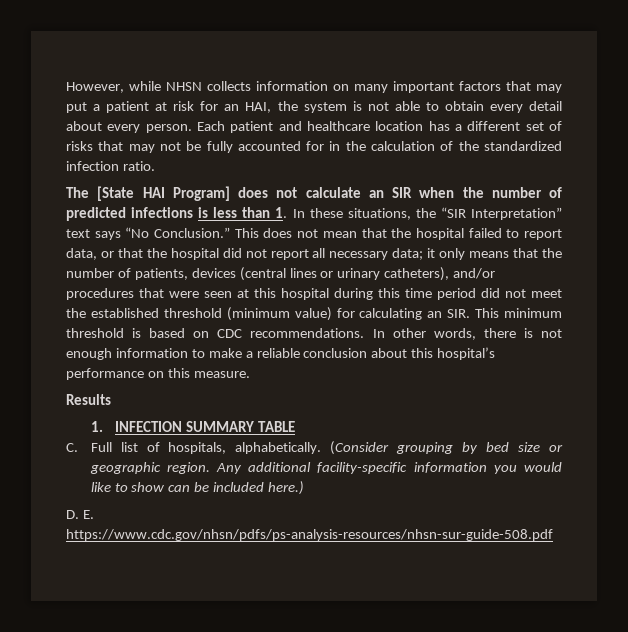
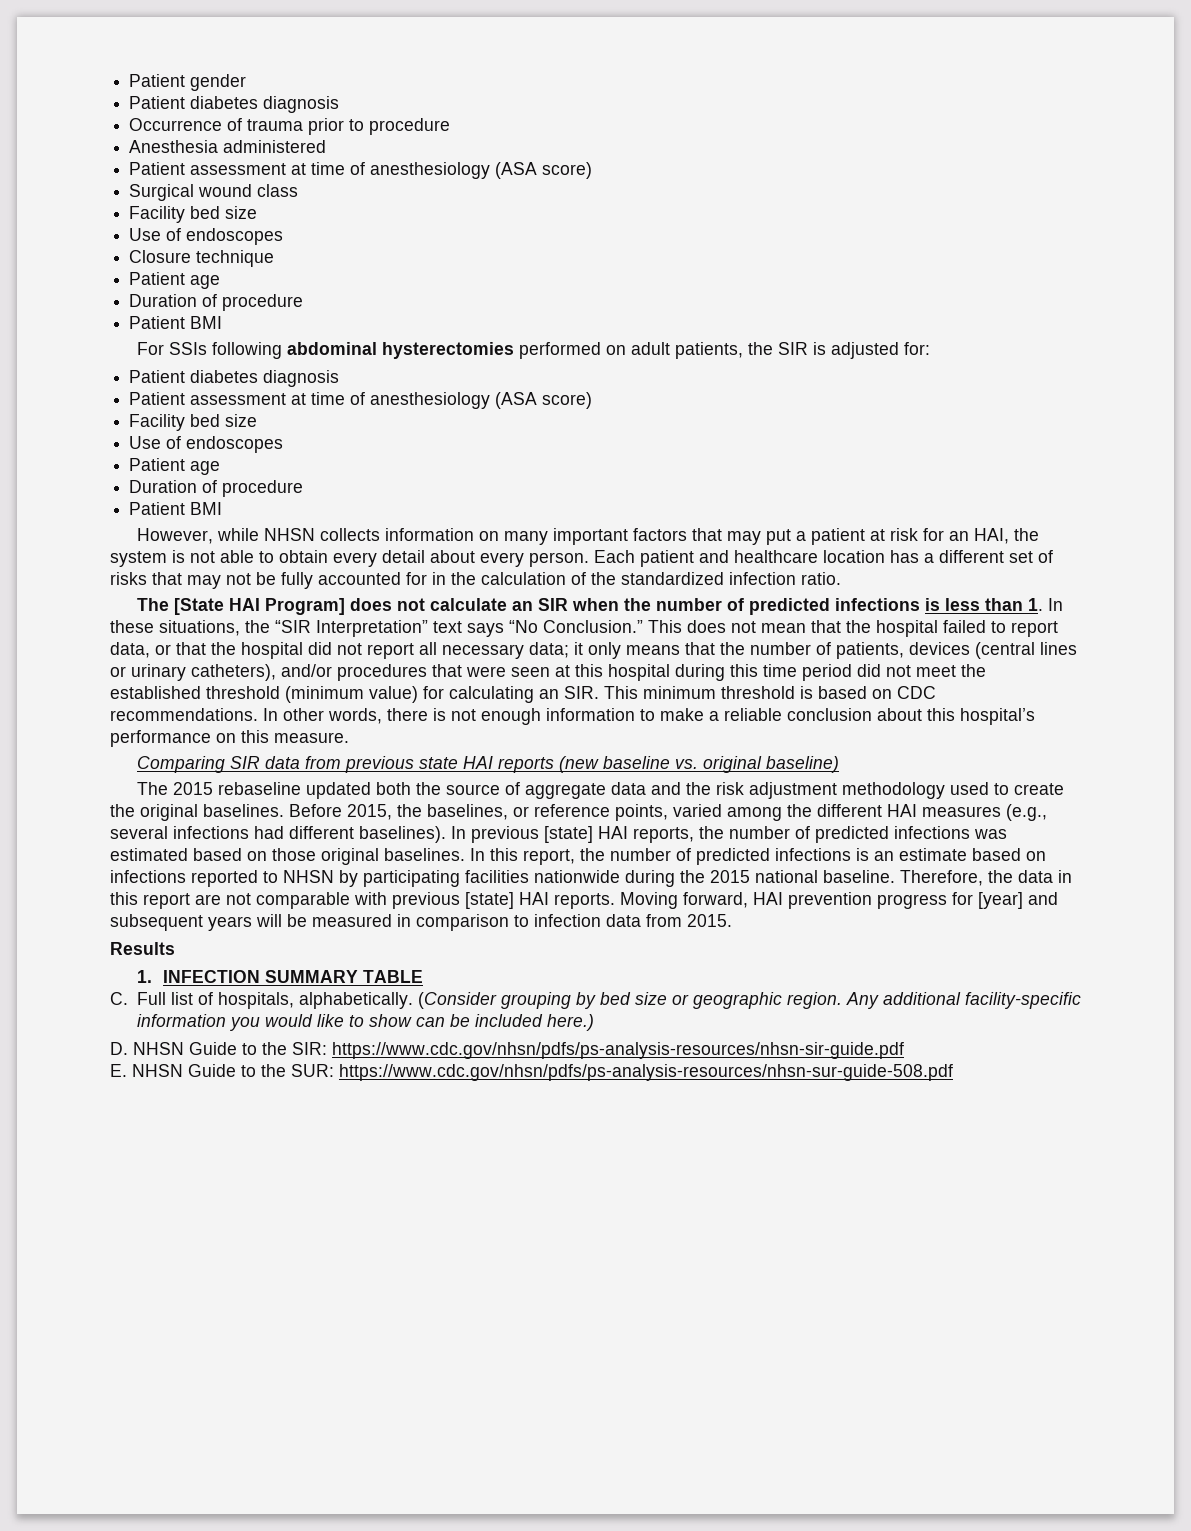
+ Patient gender
+ Patient diabetes diagnosis
+ Occurrence of trauma prior to procedure
+ Anesthesia administered
+ Patient assessment at time of anesthesiology (ASA score)
+ Surgical wound class
+ Facility bed size
+ Use of endoscopes
+ Closure technique
+ Patient age
+ Duration of procedure
+ Patient BMI
+ For SSIs following abdominal hysterectomies performed on adult patients, the SIR is adjusted for:
+ Patient diabetes diagnosis
+ Patient assessment at time of anesthesiology (ASA score)
+ Facility bed size
+ Use of endoscopes
+ Patient age
+ Duration of procedure
+ Patient BMI
+ Comparing SIR data from previous state HAI reports (new baseline vs. original baseline)
+ The 2015 rebaseline updated both the source of aggregate data and the risk adjustment methodology used to create the original baselines. Before 2015, the baselines, or reference points, varied among the different HAI measures (e.g., several infections had different baselines). In previous [state] HAI reports, the number of predicted infections was estimated based on those original baselines. In this report, the number of predicted infections is an estimate based on infections reported to NHSN by participating facilities nationwide during the 2015 national baseline. Therefore, the data in this report are not comparable with previous [state] HAI reports. Moving forward, HAI prevention progress for [year] and subsequent years will be measured in comparison to infection data from 2015.
- D. E. https://www.cdc.gov/nhsn/pdfs/ps-analysis-resources/nhsn-sur-guide-508.pdf
+ D. NHSN Guide to the SIR: https://www.cdc.gov/nhsn/pdfs/ps-analysis-resources/nhsn-sir-guide.pdf
+ E. NHSN Guide to the SUR: https://www.cdc.gov/nhsn/pdfs/ps-analysis-resources/nhsn-sur-guide-508.pdf

